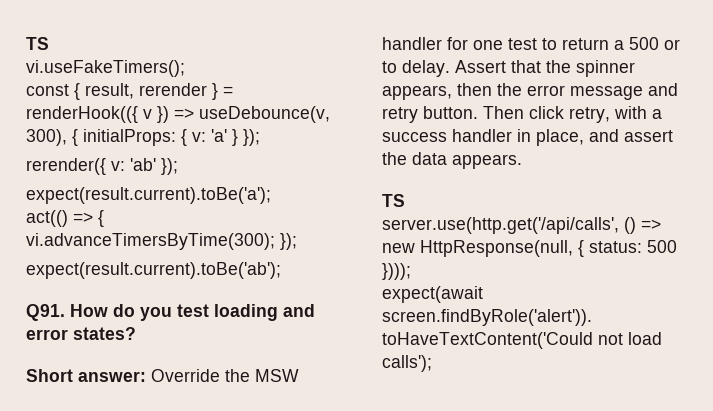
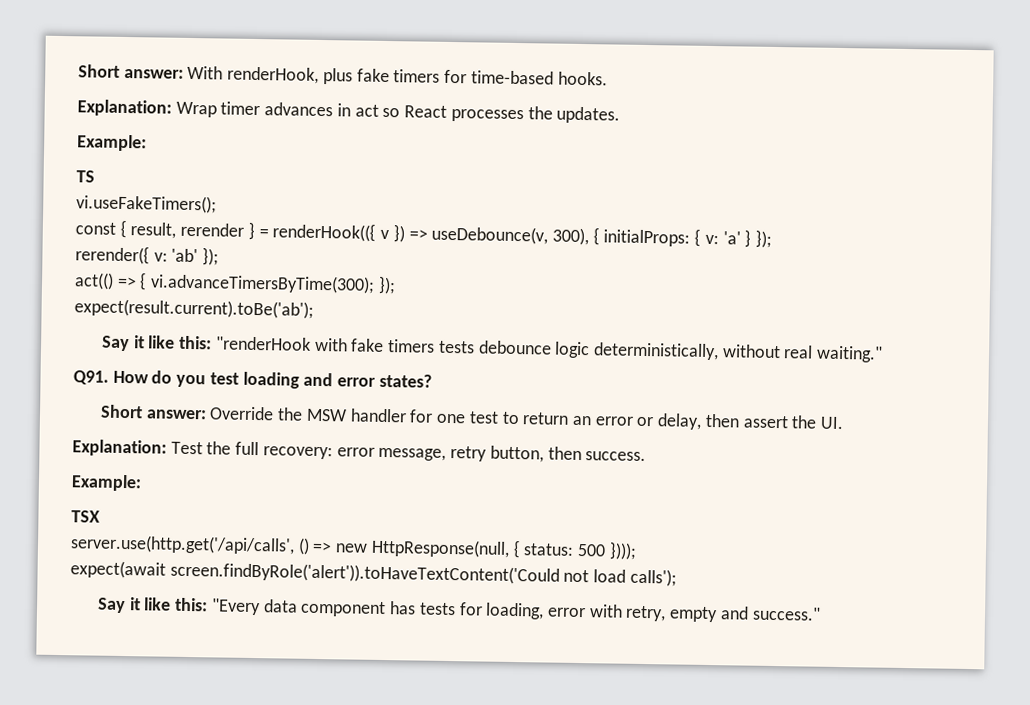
+ Short answer: With renderHook, plus fake timers for time-based hooks.
+ Explanation: Wrap timer advances in act so React processes the updates.
+ Example:
- expect(result.current).toBe('a');
+ Say it like this: "renderHook with fake timers tests debounce logic deterministically, without real waiting."
- Short answer: Override the MSW handler for one test to return a 500 or to delay. Assert that the spinner appears, then the error message and retry button. Then click retry, with a success handler in place, and assert the data appears.
- TS
+ Short answer: Override the MSW handler for one test to return an error or delay, then assert the UI.
+ Explanation: Test the full recovery: error message, retry button, then success.
+ Example:
+ TSX
+ Say it like this: "Every data component has tests for loading, error with retry, empty and success."

